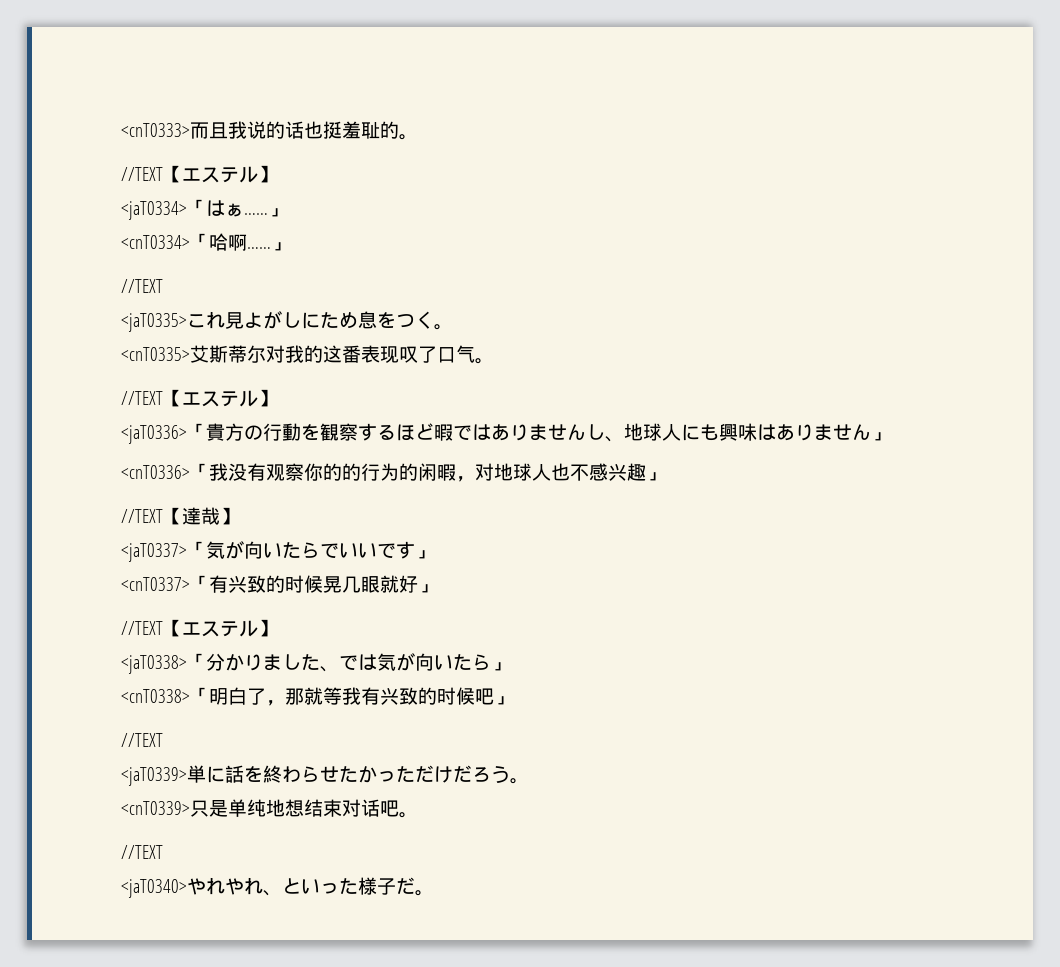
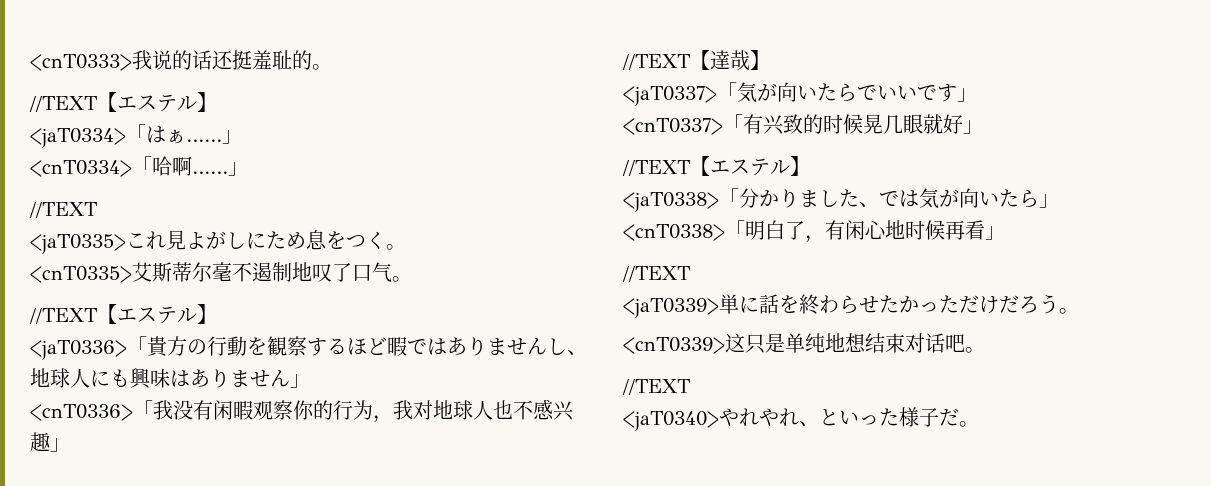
- <cnT0333>而且我说的话也挺羞耻的。
+ <cnT0333>我说的话还挺羞耻的。
- <cnT0335>艾斯蒂尔对我的这番表现叹了口气。
+ <cnT0335>艾斯蒂尔毫不遏制地叹了口气。
- <cnT0336>「我没有观察你的的行为的闲暇，对地球人也不感兴趣」
+ <cnT0336>「我没有闲暇观察你的行为，我对地球人也不感兴趣」
- <cnT0338>「明白了，那就等我有兴致的时候吧」
+ <cnT0338>「明白了，有闲心地时候再看」
- <cnT0339>只是单纯地想结束对话吧。
+ <cnT0339>这只是单纯地想结束对话吧。

